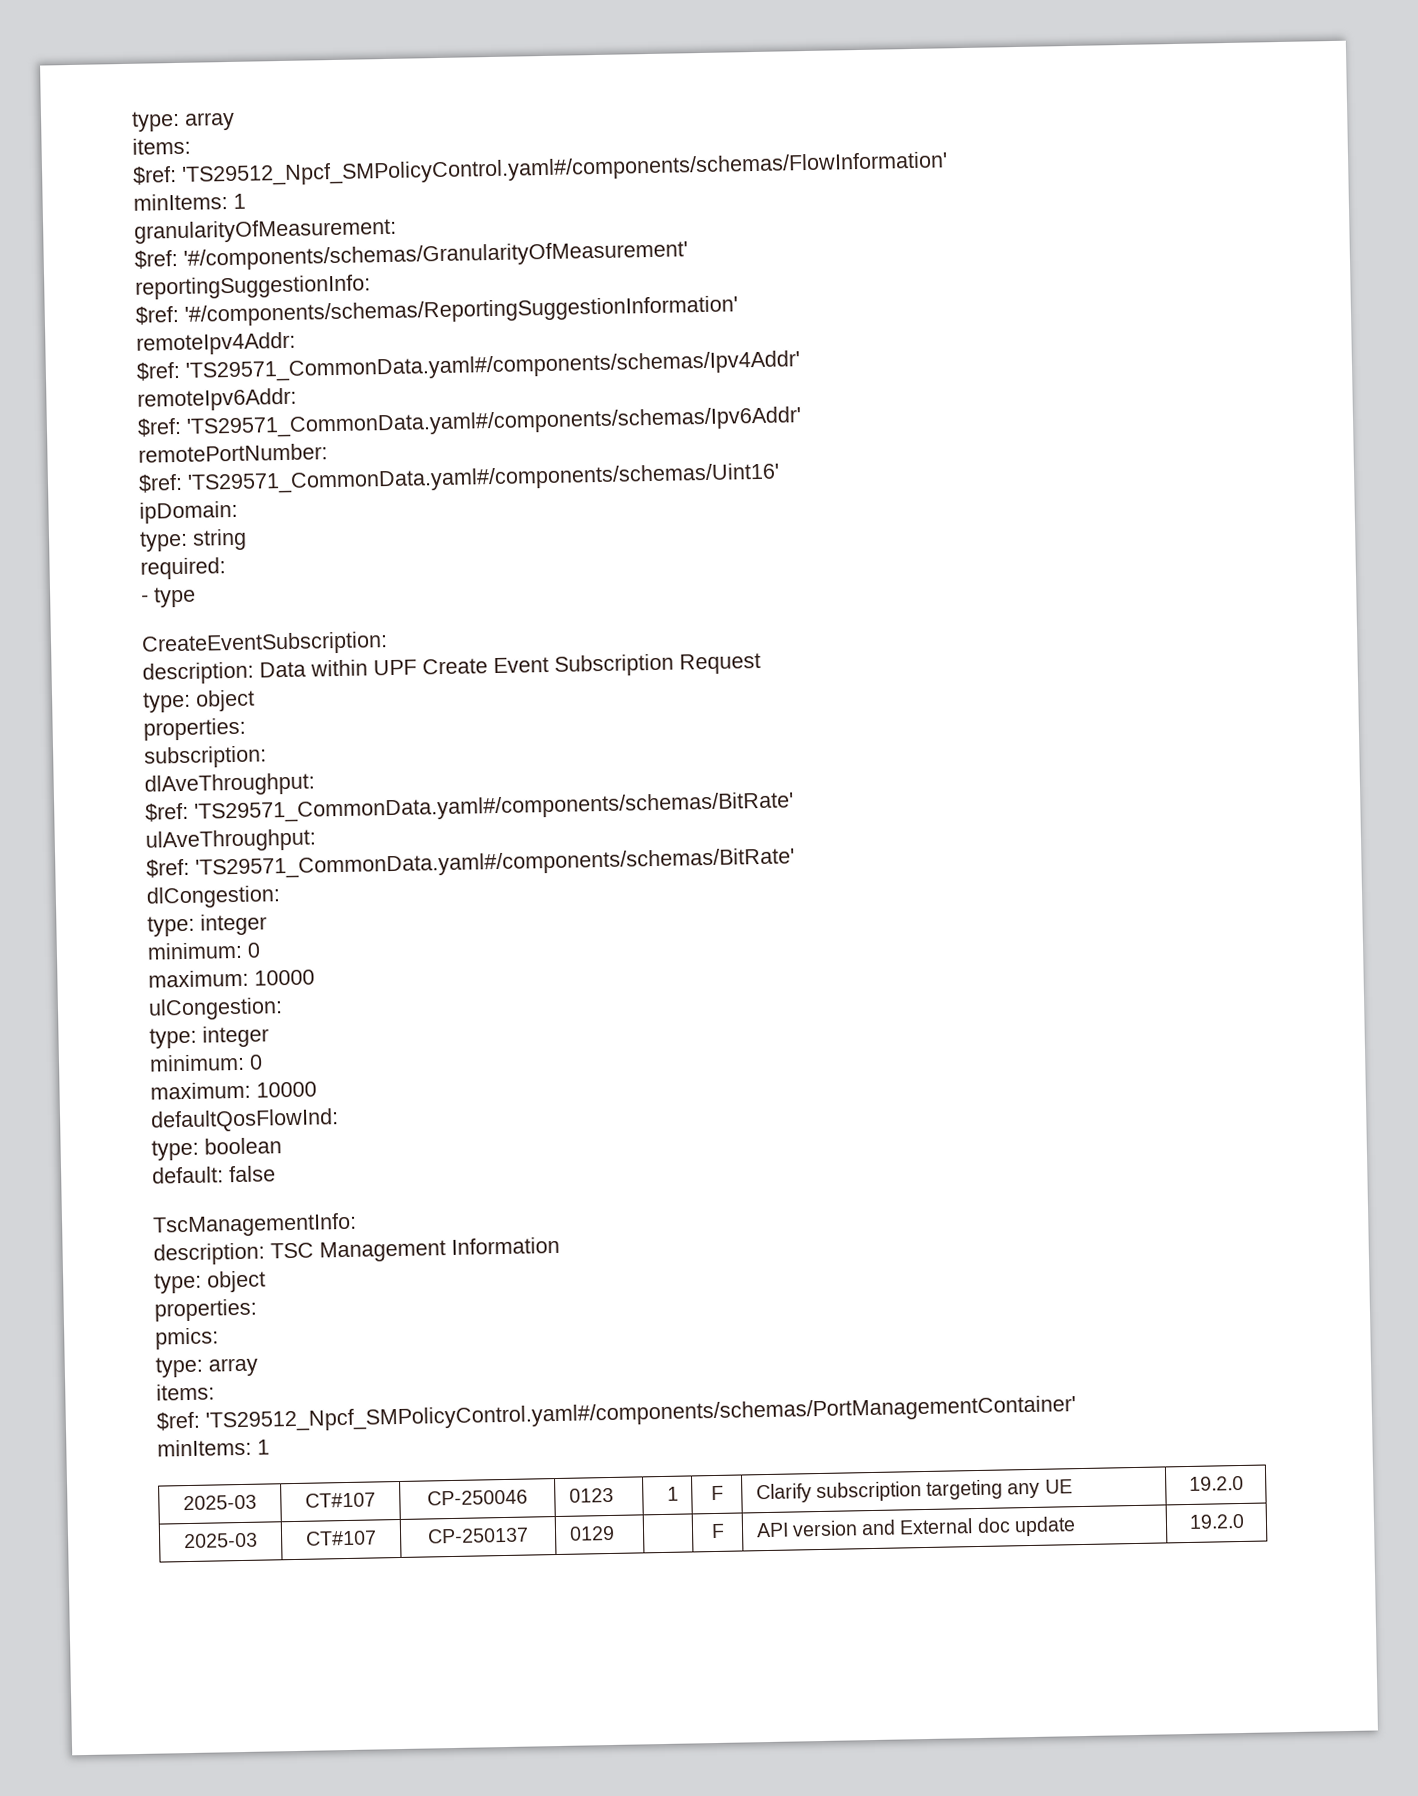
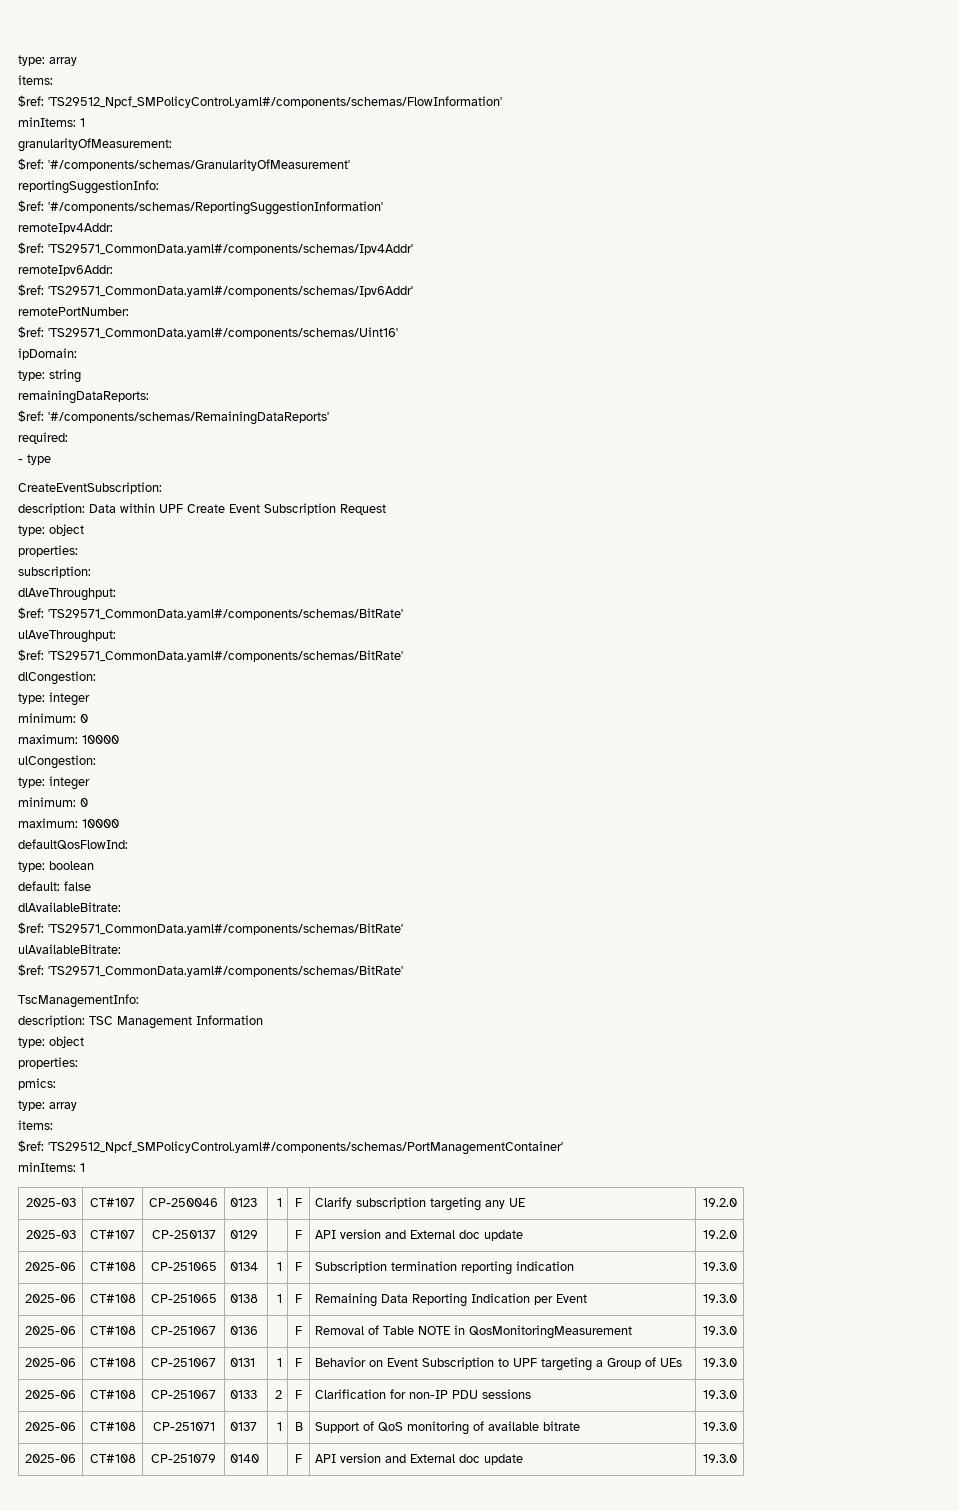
+ remainingDataReports:
+ $ref: '#/components/schemas/RemainingDataReports'
+ dlAvailableBitrate:
+ $ref: 'TS29571_CommonData.yaml#/components/schemas/BitRate'
+ ulAvailableBitrate:
+ $ref: 'TS29571_CommonData.yaml#/components/schemas/BitRate'
+ 2025-06 | CT#108 | CP-251065 | 0134 | 1 | F | Subscription termination reporting indication | 19.3.0
+ 2025-06 | CT#108 | CP-251065 | 0138 | 1 | F | Remaining Data Reporting Indication per Event | 19.3.0
+ 2025-06 | CT#108 | CP-251067 | 0136 | | F | Removal of Table NOTE in QosMonitoringMeasurement | 19.3.0
+ 2025-06 | CT#108 | CP-251067 | 0131 | 1 | F | Behavior on Event Subscription to UPF targeting a Group of UEs | 19.3.0
+ 2025-06 | CT#108 | CP-251067 | 0133 | 2 | F | Clarification for non-IP PDU sessions | 19.3.0
+ 2025-06 | CT#108 | CP-251071 | 0137 | 1 | B | Support of QoS monitoring of available bitrate | 19.3.0
+ 2025-06 | CT#108 | CP-251079 | 0140 | | F | API version and External doc update | 19.3.0

